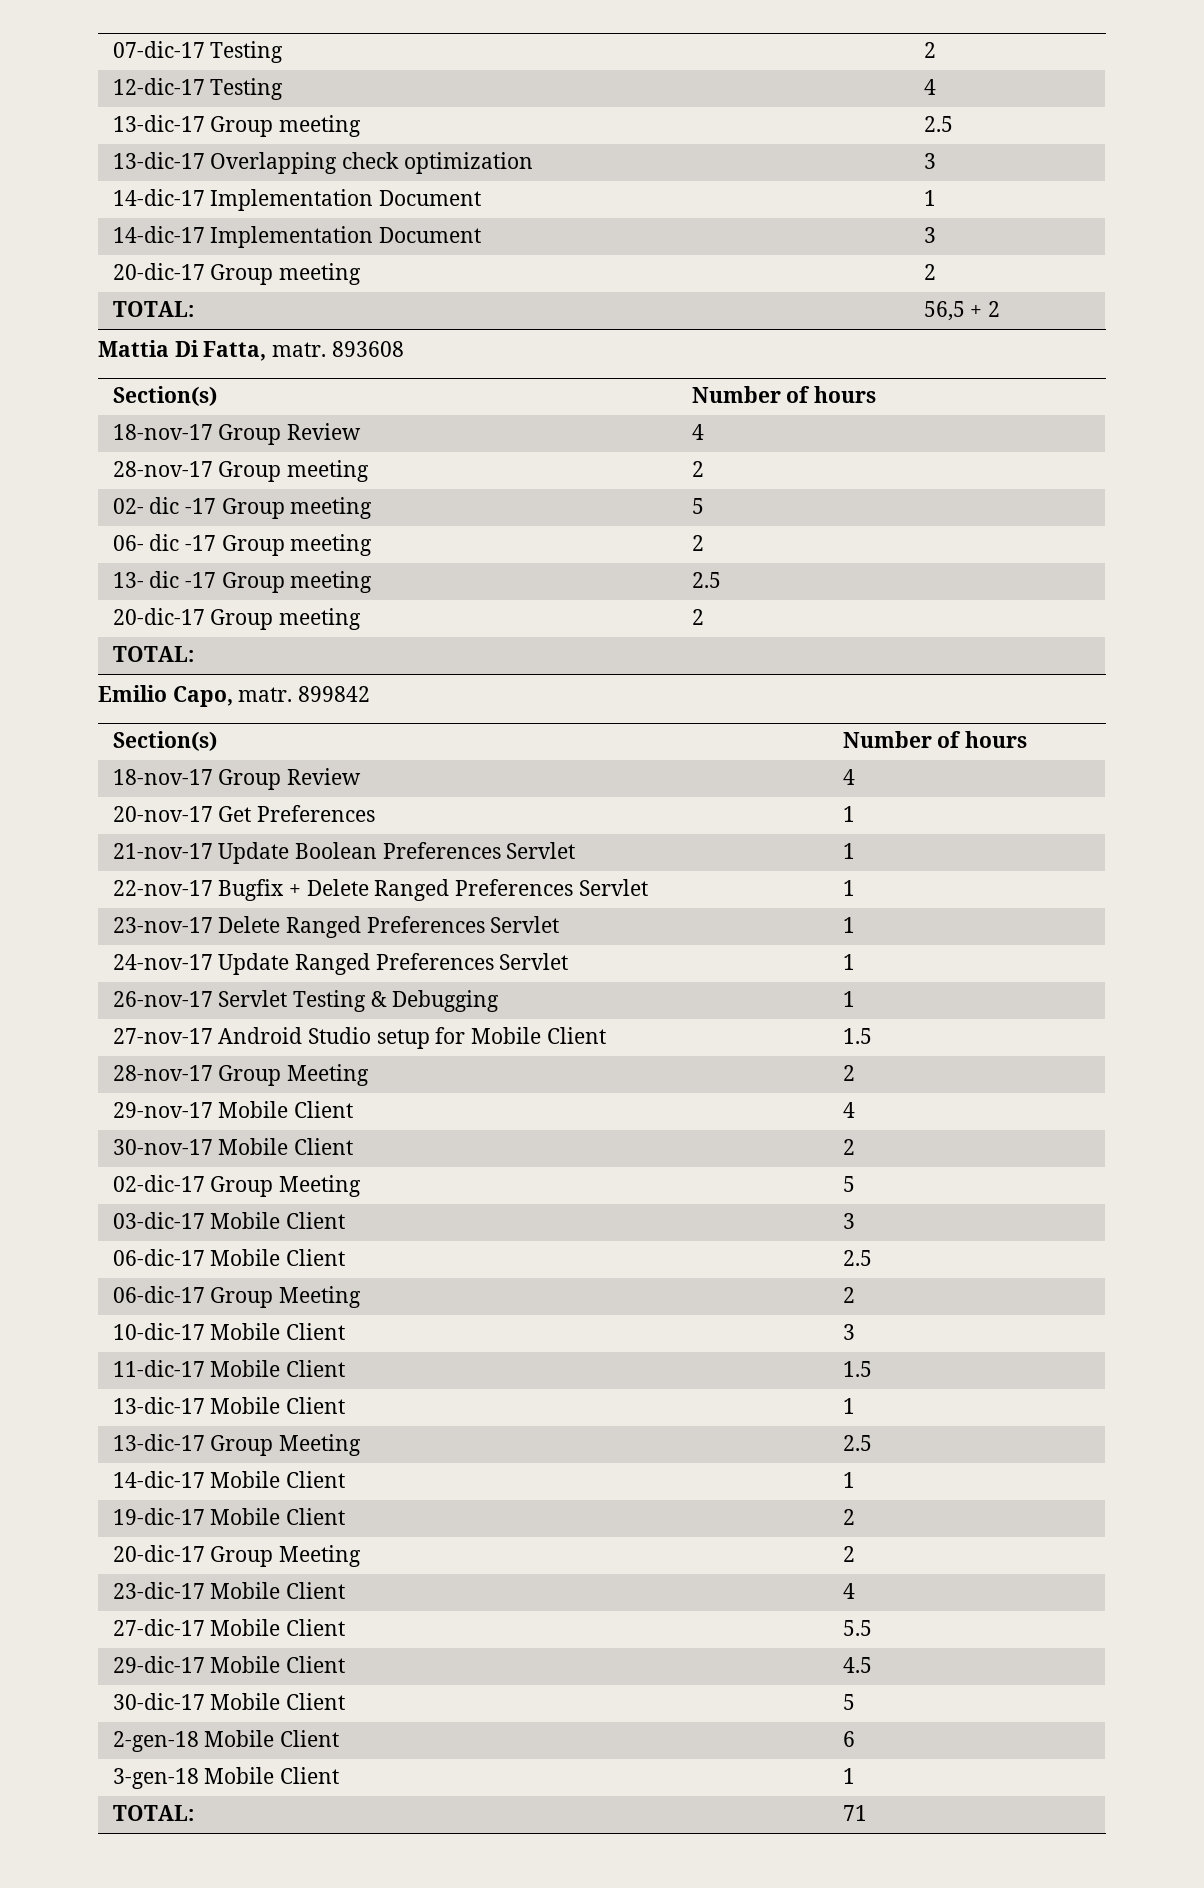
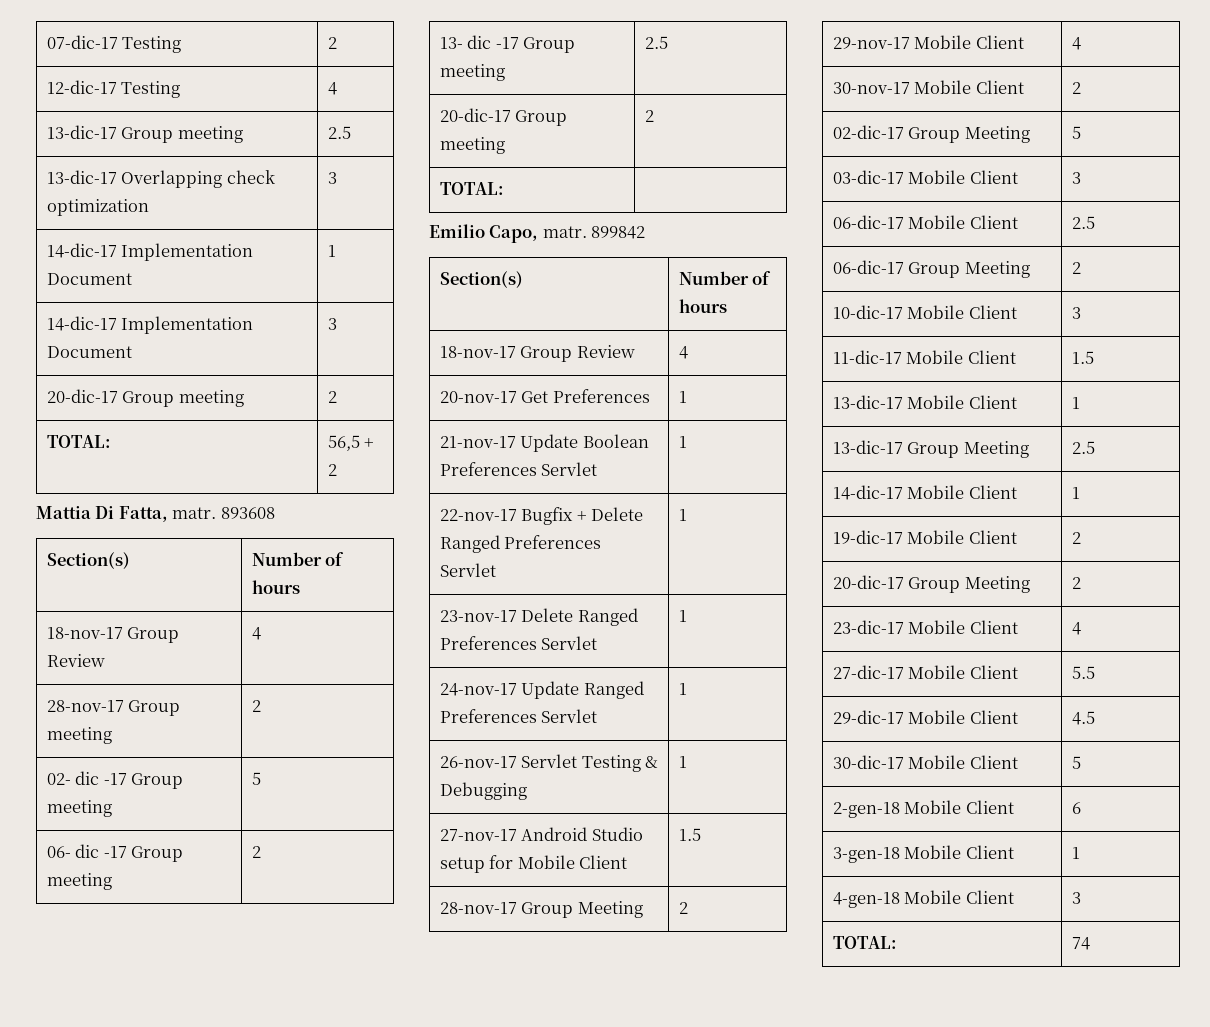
- TOTAL: | 71
+ 4-gen-18 Mobile Client | 3
+ TOTAL: | 74

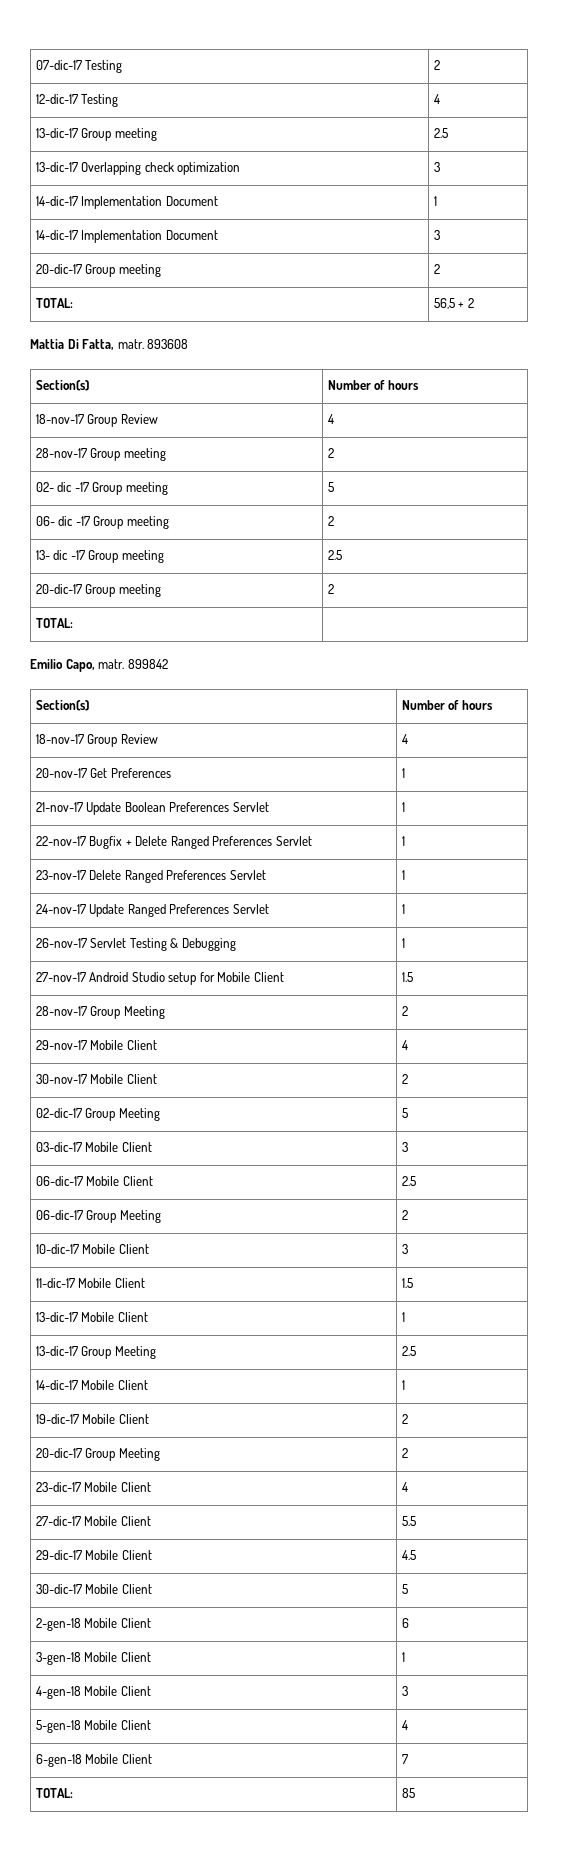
- TOTAL: | 74
+ 5-gen-18 Mobile Client | 4
+ 6-gen-18 Mobile Client | 7
+ TOTAL: | 85

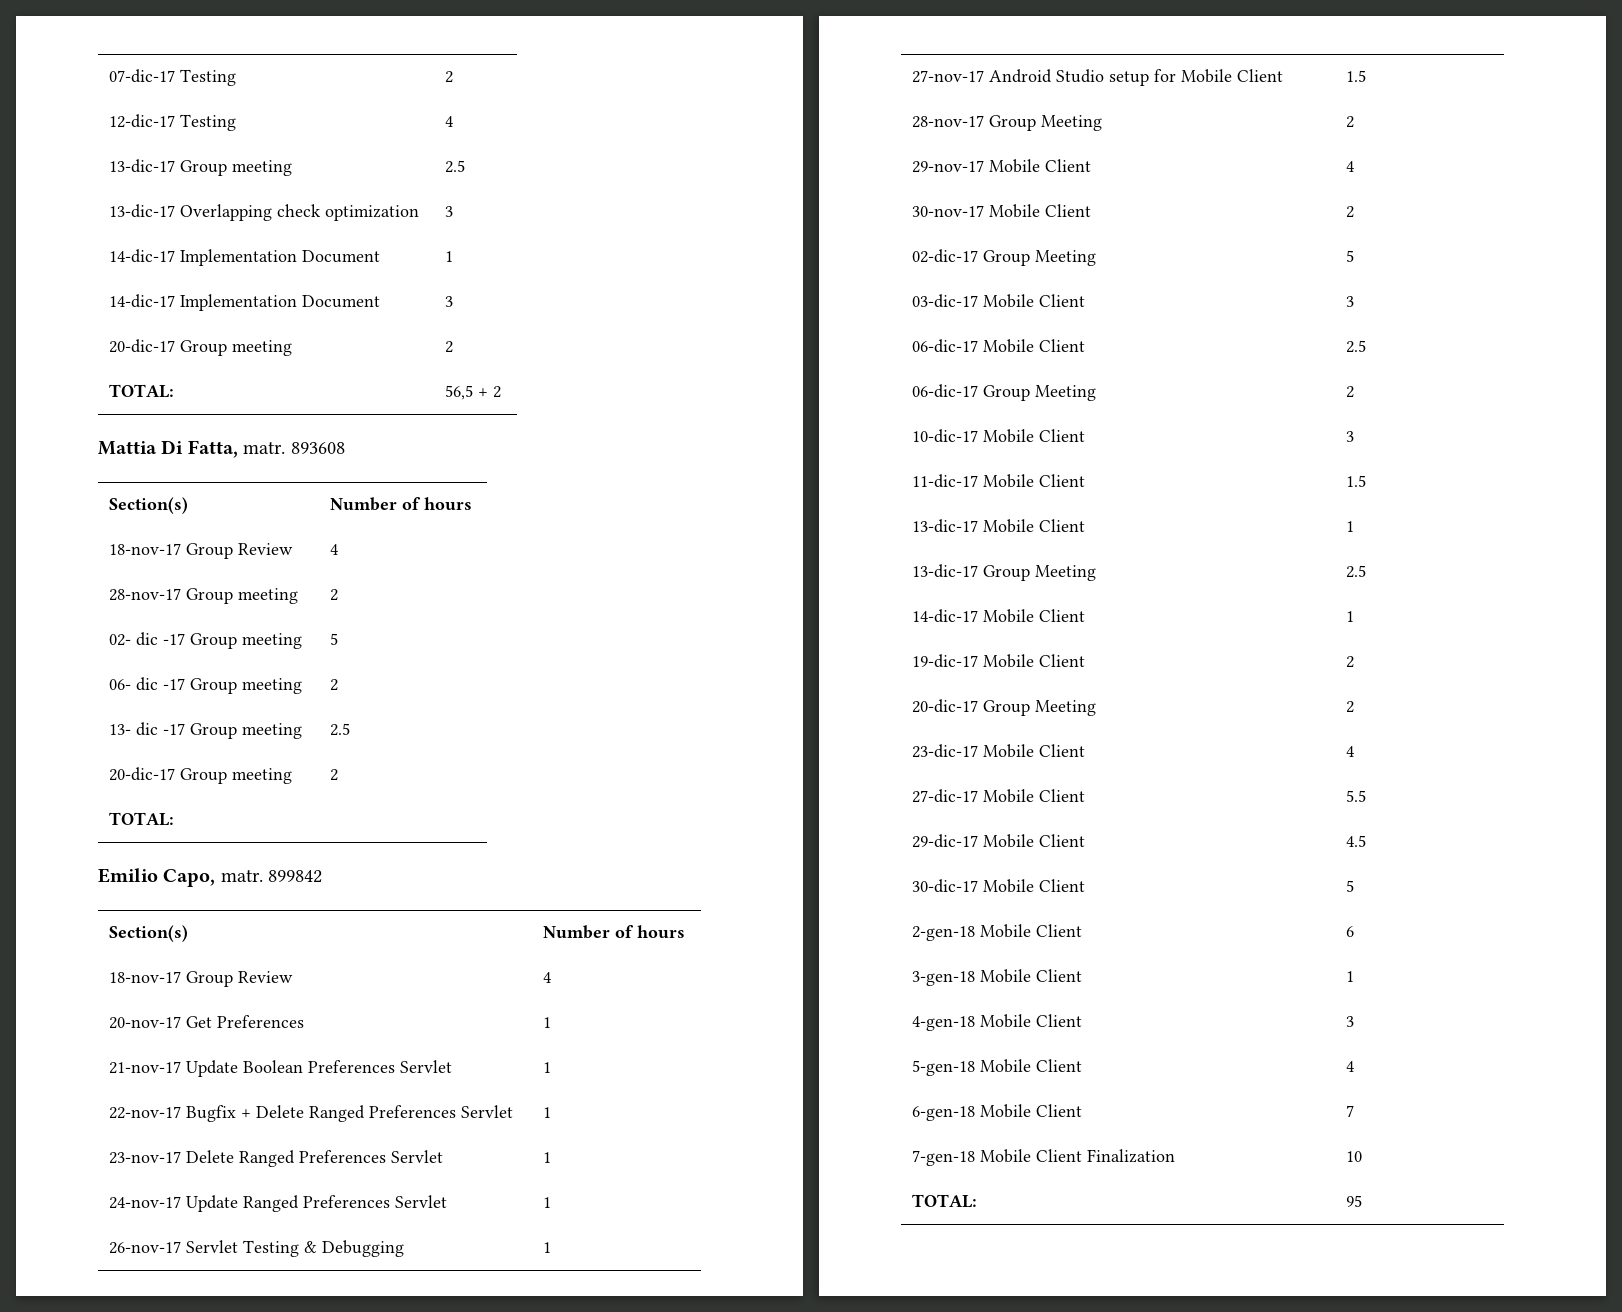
- TOTAL: | 85
+ 7-gen-18 Mobile Client Finalization | 10
+ TOTAL: | 95

